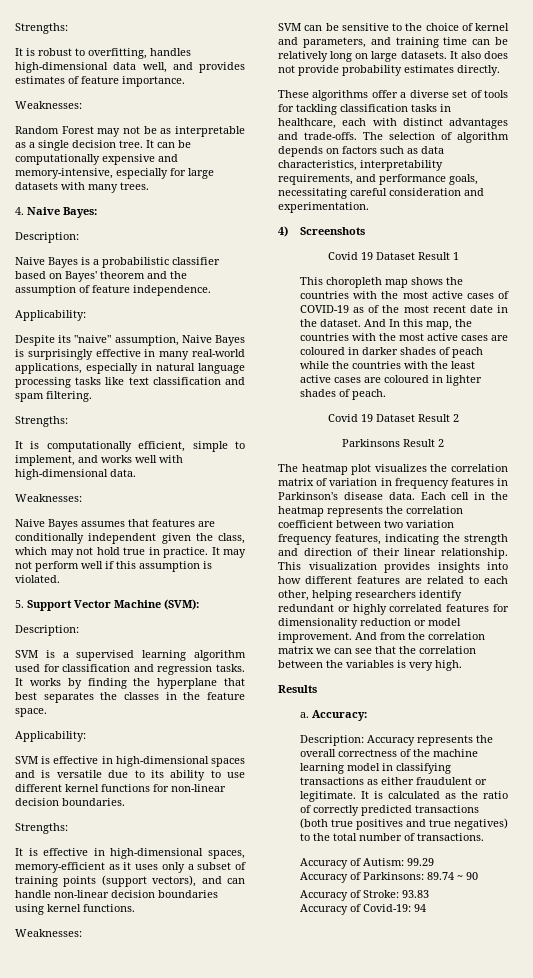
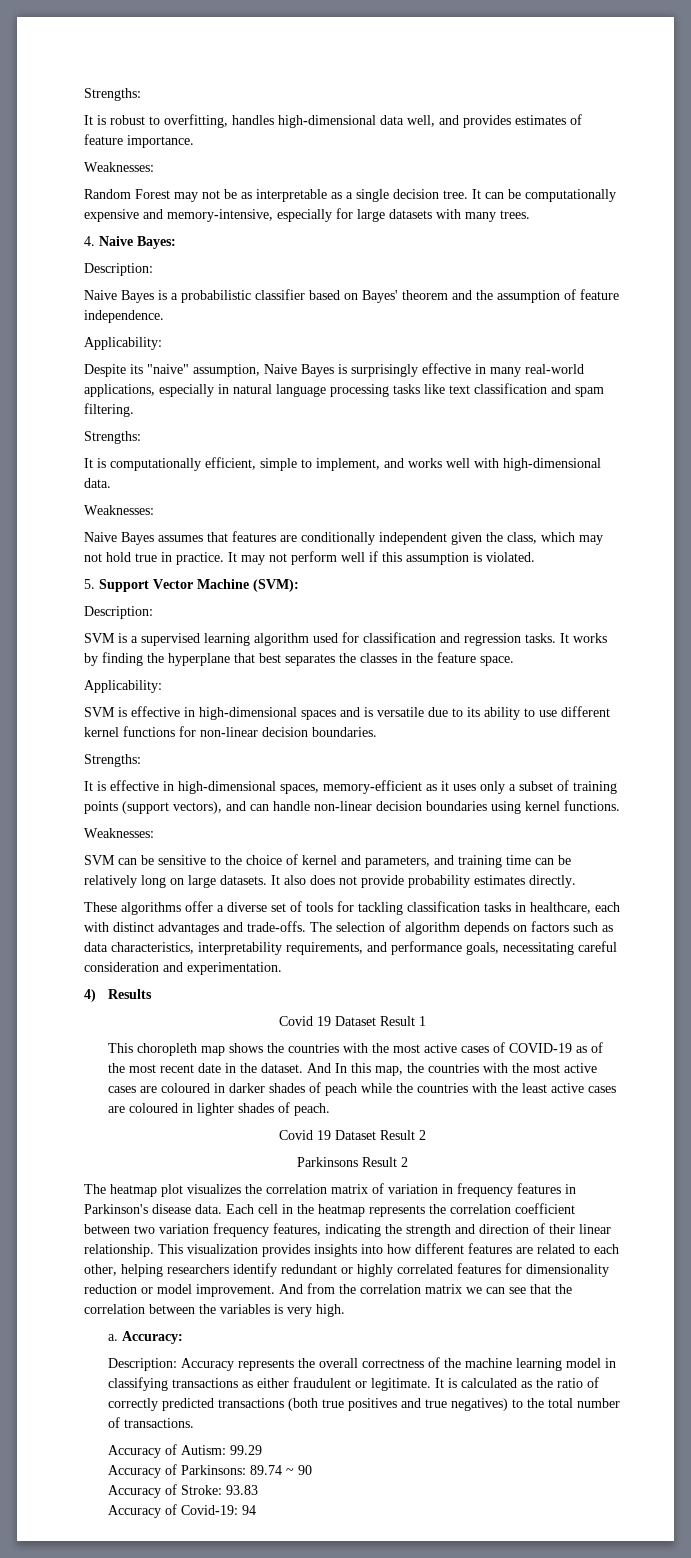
- 4) Screenshots
+ 4) Results
- Results

